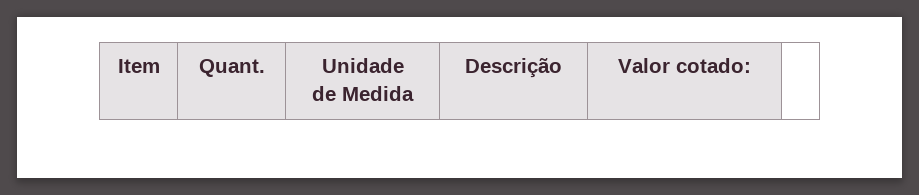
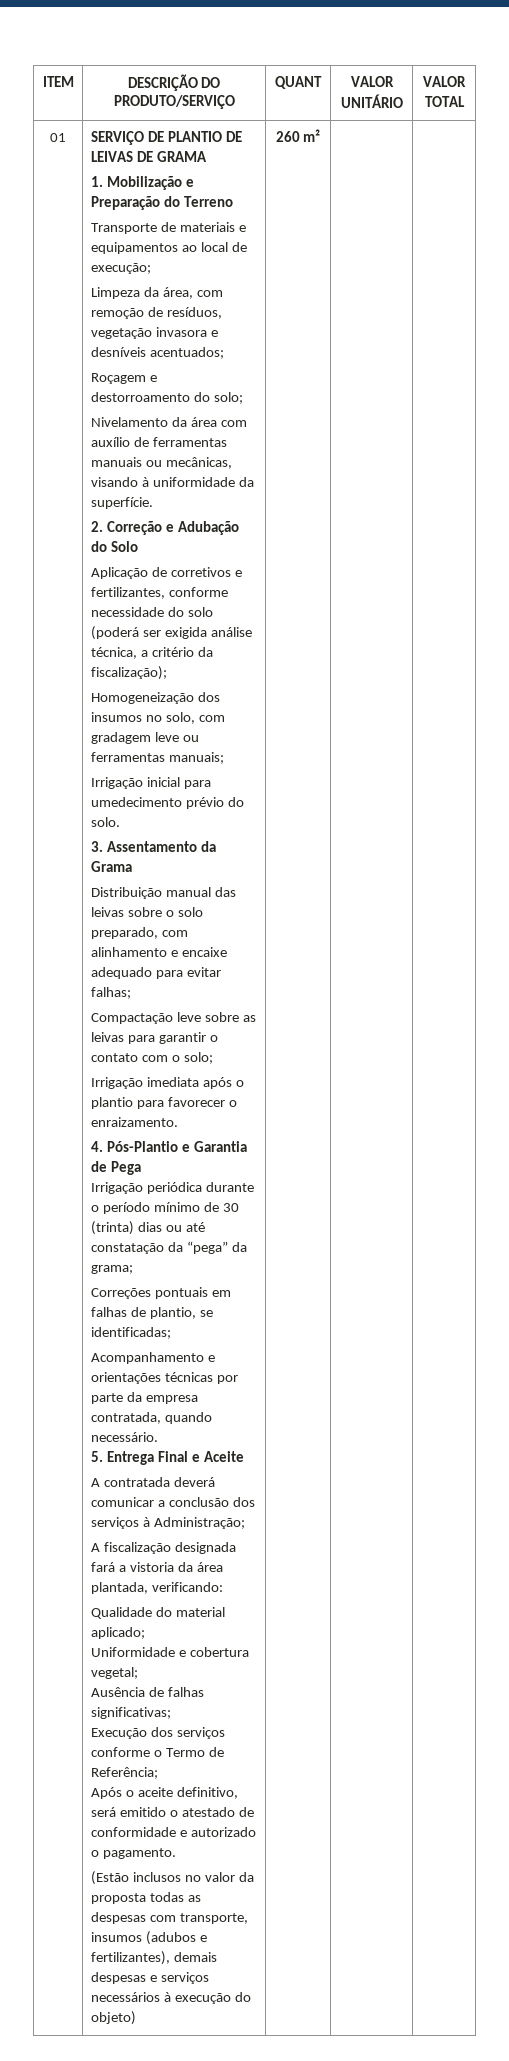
- Item | Quant. | Unidade
- de Medida | Descrição | Valor cotado: |
+ ITEM | DESCRIÇÃO DO PRODUTO/SERVIÇO | QUANT | VALOR UNITÁRIO | VALOR TOTAL
+ 01 | SERVIÇO DE PLANTIO DE LEIVAS DE GRAMA
+ 1. Mobilização e Preparação do Terreno
+ Transporte de materiais e equipamentos ao local de execução;
+ Limpeza da área, com remoção de resíduos, vegetação invasora e desníveis acentuados;
+ Roçagem e destorroamento do solo;
+ Nivelamento da área com auxílio de ferramentas manuais ou mecânicas, visando à uniformidade da superfície.
+ 2. Correção e Adubação do Solo
+ Aplicação de corretivos e fertilizantes, conforme necessidade do solo (poderá ser exigida análise técnica, a critério da fiscalização);
+ Homogeneização dos insumos no solo, com gradagem leve ou ferramentas manuais;
+ Irrigação inicial para umedecimento prévio do solo.
+ 3. Assentamento da Grama
+ Distribuição manual das leivas sobre o solo preparado, com alinhamento e encaixe adequado para evitar falhas;
+ Compactação leve sobre as leivas para garantir o contato com o solo;
+ Irrigação imediata após o plantio para favorecer o enraizamento.
+ 4. Pós-Plantio e Garantia de Pega
+ Irrigação periódica durante o período mínimo de 30 (trinta) dias ou até constatação da “pega” da grama;
+ Correções pontuais em falhas de plantio, se identificadas;
+ Acompanhamento e orientações técnicas por parte da empresa contratada, quando necessário.
+ 5. Entrega Final e Aceite
+ A contratada deverá comunicar a conclusão dos serviços à Administração;
+ A fiscalização designada fará a vistoria da área plantada, verificando:
+ Qualidade do material aplicado;
+ Uniformidade e cobertura vegetal;
+ Ausência de falhas significativas;
+ Execução dos serviços conforme o Termo de Referência;
+ Após o aceite definitivo, será emitido o atestado de conformidade e autorizado o pagamento.
+ (Estão inclusos no valor da proposta todas as despesas com transporte, insumos (adubos e fertilizantes), demais despesas e serviços necessários à execução do objeto) | 260 m²

